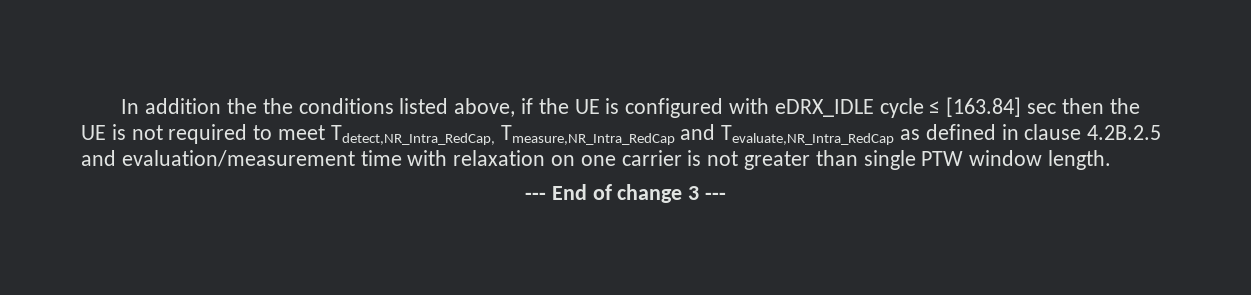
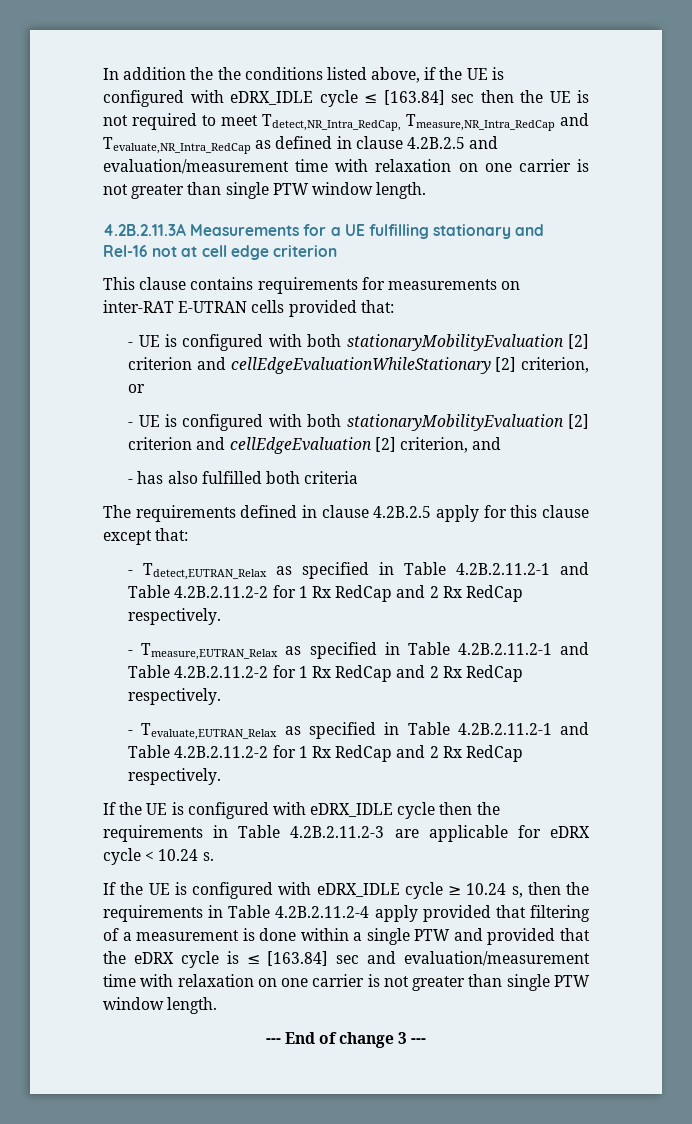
+ 4.2B.2.11.3A Measurements for a UE fulfilling stationary and Rel-16 not at cell edge criterion
+ This clause contains requirements for measurements on inter-RAT E-UTRAN cells provided that:
+ - UE is configured with both stationaryMobilityEvaluation [2] criterion and cellEdgeEvaluationWhileStationary [2] criterion, or
+ - UE is configured with both stationaryMobilityEvaluation [2] criterion and cellEdgeEvaluation [2] criterion, and
+ - has also fulfilled both criteria
+ The requirements defined in clause 4.2B.2.5 apply for this clause except that:
+ - Tdetect,EUTRAN_Relax as specified in Table 4.2B.2.11.2-1 and Table 4.2B.2.11.2-2 for 1 Rx RedCap and 2 Rx RedCap respectively.
+ - Tmeasure,EUTRAN_Relax as specified in Table 4.2B.2.11.2-1 and Table 4.2B.2.11.2-2 for 1 Rx RedCap and 2 Rx RedCap respectively.
+ - Tevaluate,EUTRAN_Relax as specified in Table 4.2B.2.11.2-1 and Table 4.2B.2.11.2-2 for 1 Rx RedCap and 2 Rx RedCap respectively.
+ If the UE is configured with eDRX_IDLE cycle then the requirements in Table 4.2B.2.11.2-3 are applicable for eDRX cycle < 10.24 s.
+ If the UE is configured with eDRX_IDLE cycle ≥ 10.24 s, then the requirements in Table 4.2B.2.11.2-4 apply provided that filtering of a measurement is done within a single PTW and provided that the eDRX cycle is ≤ [163.84] sec and evaluation/measurement time with relaxation on one carrier is not greater than single PTW window length.

